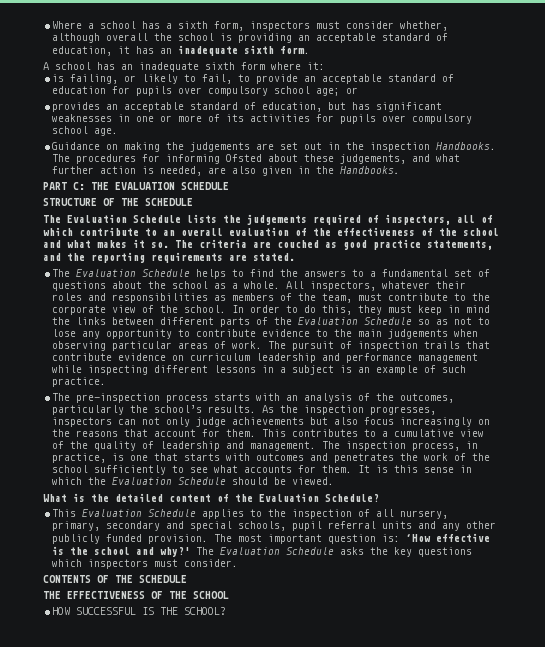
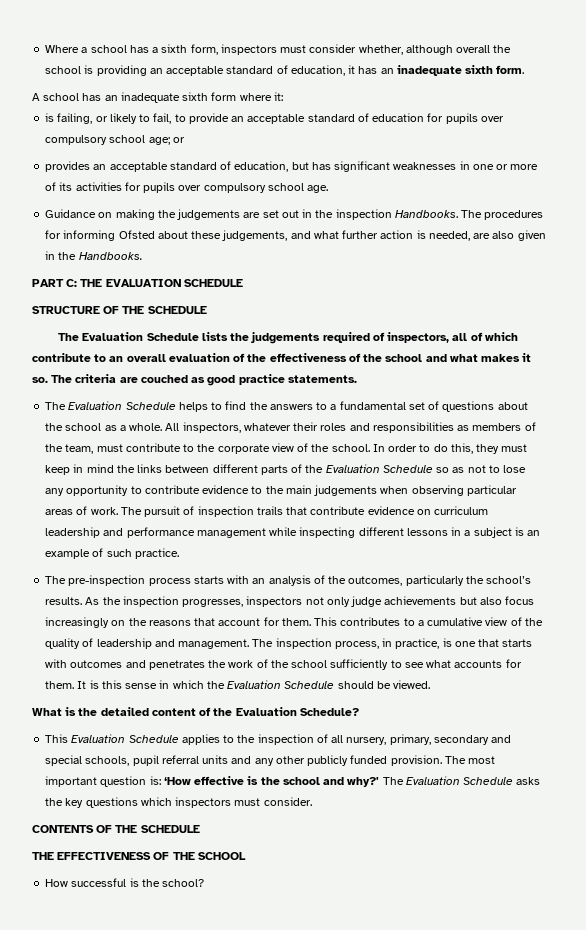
- The criteria are couched as good practice statements, and the reporting requirements are stated.
+ The criteria are couched as good practice statements.
- As the inspection progresses, inspectors can not only judge achievements but also focus increasingly on the reasons that account for them.
+ As the inspection progresses, inspectors not only judge achievements but also focus increasingly on the reasons that account for them.
- HOW SUCCESSFUL IS THE SCHOOL?
+ How successful is the school?

